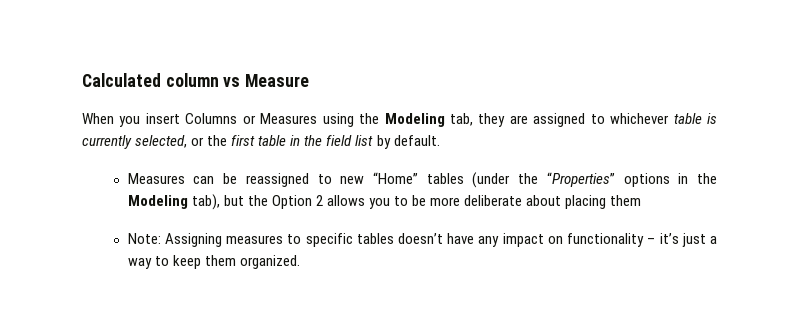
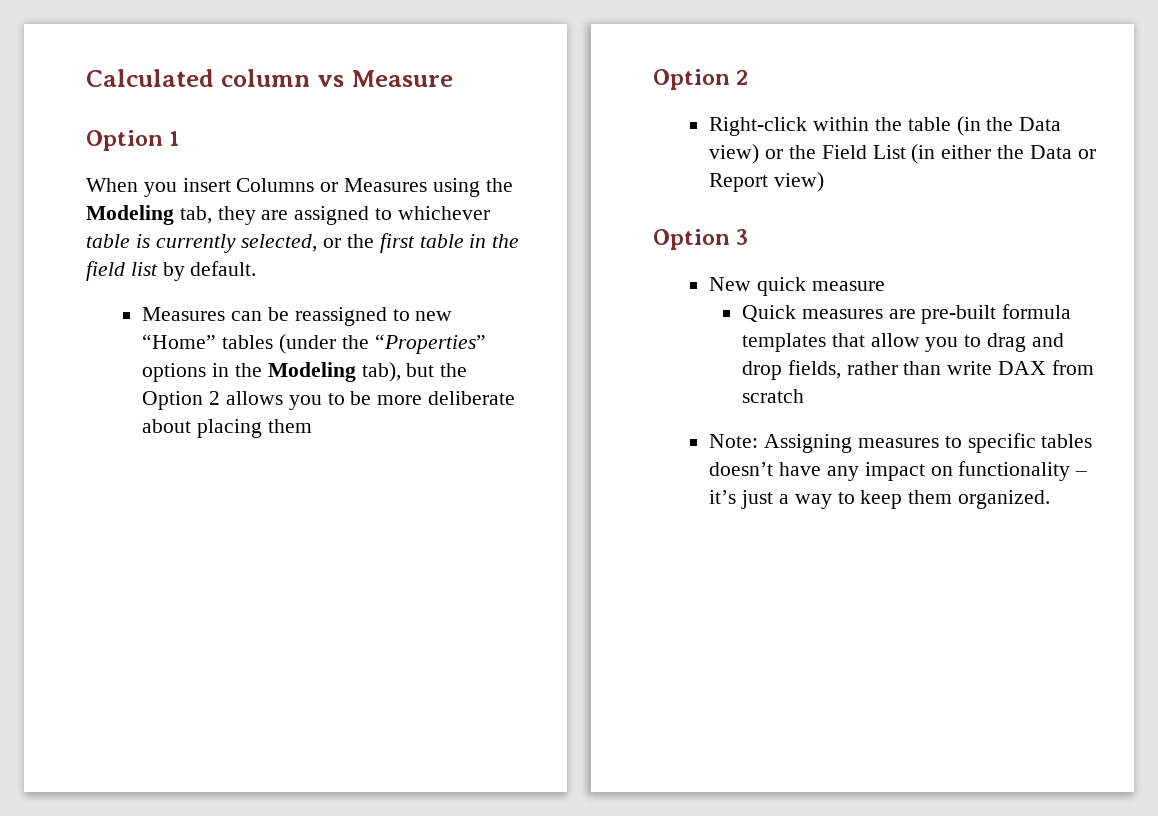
+ Option 1
  Measures can be reassigned to new “Home” tables (under the “Properties” options in the Modeling tab), but the Option 2 allows you to be more deliberate about placing them
+ Option 2
+ Right-click within the table (in the Data view) or the Field List (in either the Data or Report view)
+ Option 3
+ New quick measure
+ Quick measures are pre-built formula templates that allow you to drag and drop fields, rather than write DAX from scratch

